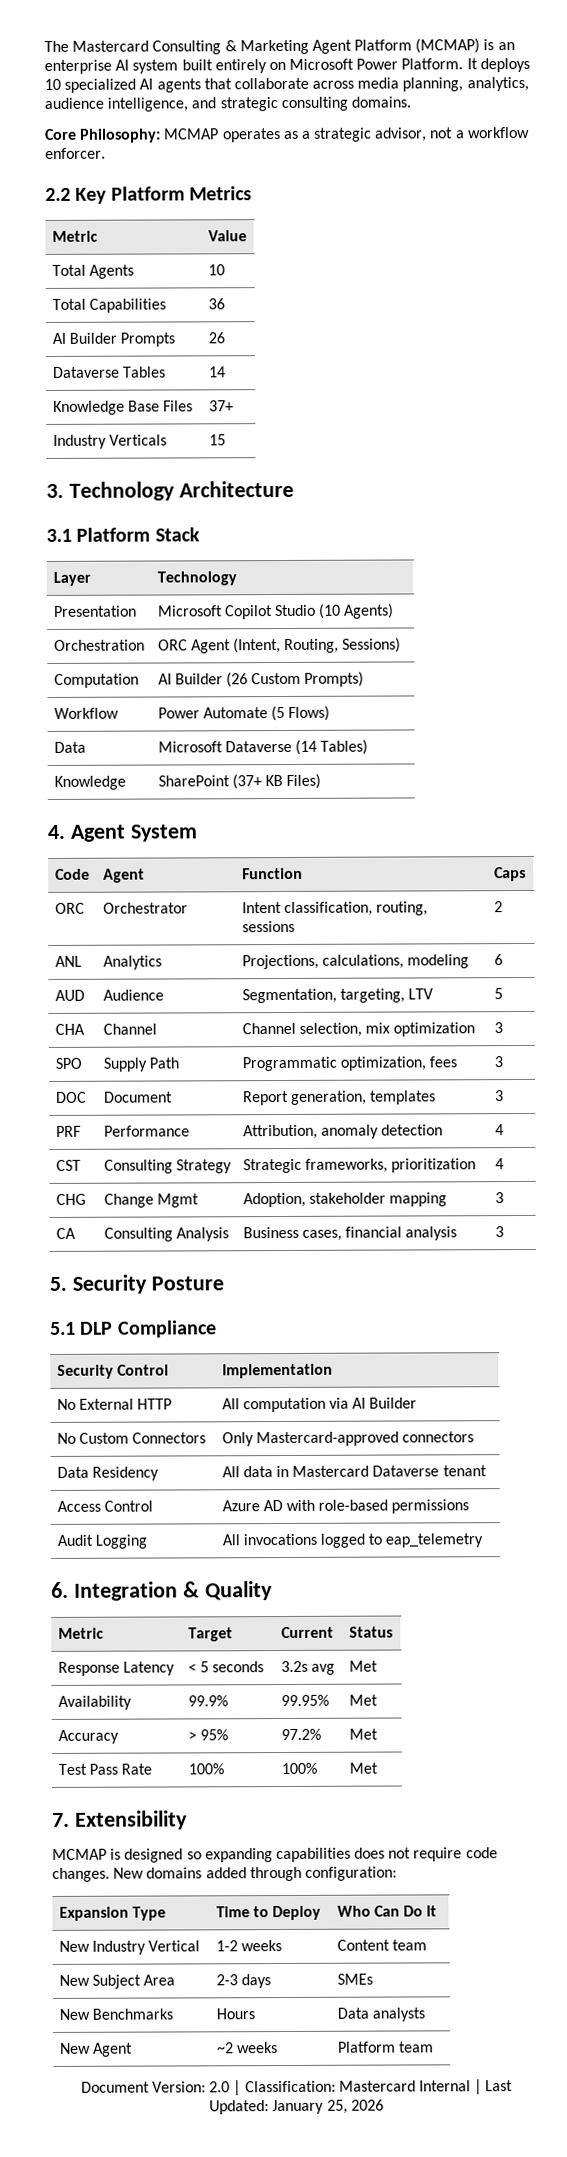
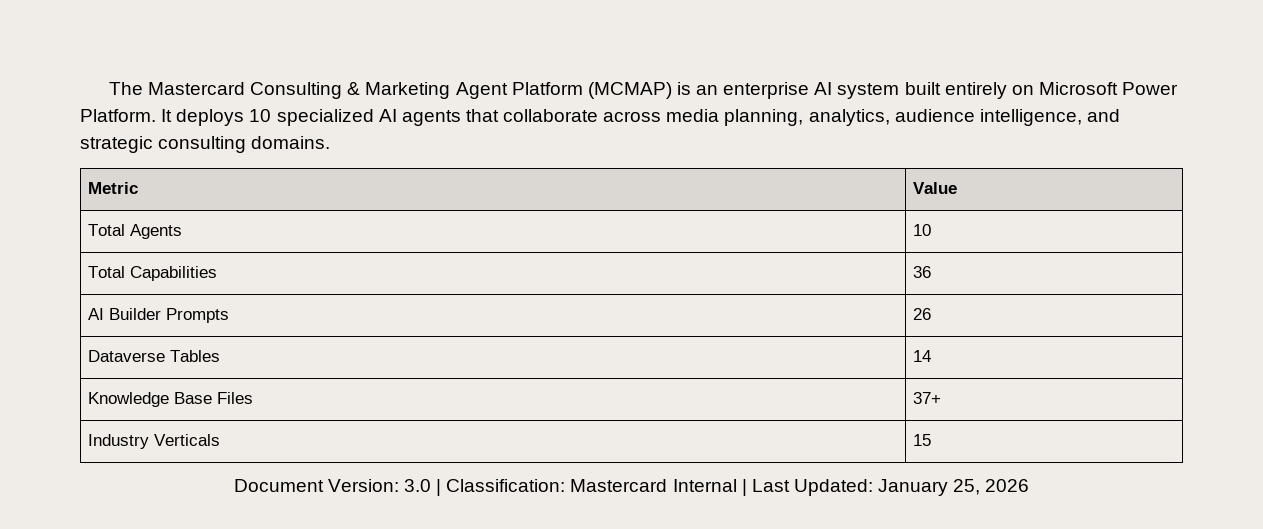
- Core Philosophy: MCMAP operates as a strategic advisor, not a workflow enforcer.
- 2.2 Key Platform Metrics
- 3. Technology Architecture
- 3.1 Platform Stack
- Layer | Technology
- Presentation | Microsoft Copilot Studio (10 Agents)
- Orchestration | ORC Agent (Intent, Routing, Sessions)
- Computation | AI Builder (26 Custom Prompts)
- Workflow | Power Automate (5 Flows)
- Data | Microsoft Dataverse (14 Tables)
- Knowledge | SharePoint (37+ KB Files)
- 4. Agent System
- Code | Agent | Function | Caps
- ORC | Orchestrator | Intent classification, routing, sessions | 2
- ANL | Analytics | Projections, calculations, modeling | 6
- AUD | Audience | Segmentation, targeting, LTV | 5
- CHA | Channel | Channel selection, mix optimization | 3
- SPO | Supply Path | Programmatic optimization, fees | 3
- DOC | Document | Report generation, templates | 3
- PRF | Performance | Attribution, anomaly detection | 4
- CST | Consulting Strategy | Strategic frameworks, prioritization | 4
- CHG | Change Mgmt | Adoption, stakeholder mapping | 3
- CA | Consulting Analysis | Business cases, financial analysis | 3
- 5. Security Posture
- 5.1 DLP Compliance
- Security Control | Implementation
- No External HTTP | All computation via AI Builder
- No Custom Connectors | Only Mastercard-approved connectors
- Data Residency | All data in Mastercard Dataverse tenant
- Access Control | Azure AD with role-based permissions
- Audit Logging | All invocations logged to eap_telemetry
- 6. Integration & Quality
- Metric | Target | Current | Status
- Response Latency | < 5 seconds | 3.2s avg | Met
- Availability | 99.9% | 99.95% | Met
- Accuracy | > 95% | 97.2% | Met
- Test Pass Rate | 100% | 100% | Met
- 7. Extensibility
- MCMAP is designed so expanding capabilities does not require code changes. New domains added through configuration:
- Expansion Type | Time to Deploy | Who Can Do It
- New Industry Vertical | 1-2 weeks | Content team
- New Subject Area | 2-3 days | SMEs
- New Benchmarks | Hours | Data analysts
- New Agent | ~2 weeks | Platform team
- Document Version: 2.0 | Classification: Mastercard Internal | Last Updated: January 25, 2026
+ Document Version: 3.0 | Classification: Mastercard Internal | Last Updated: January 25, 2026

